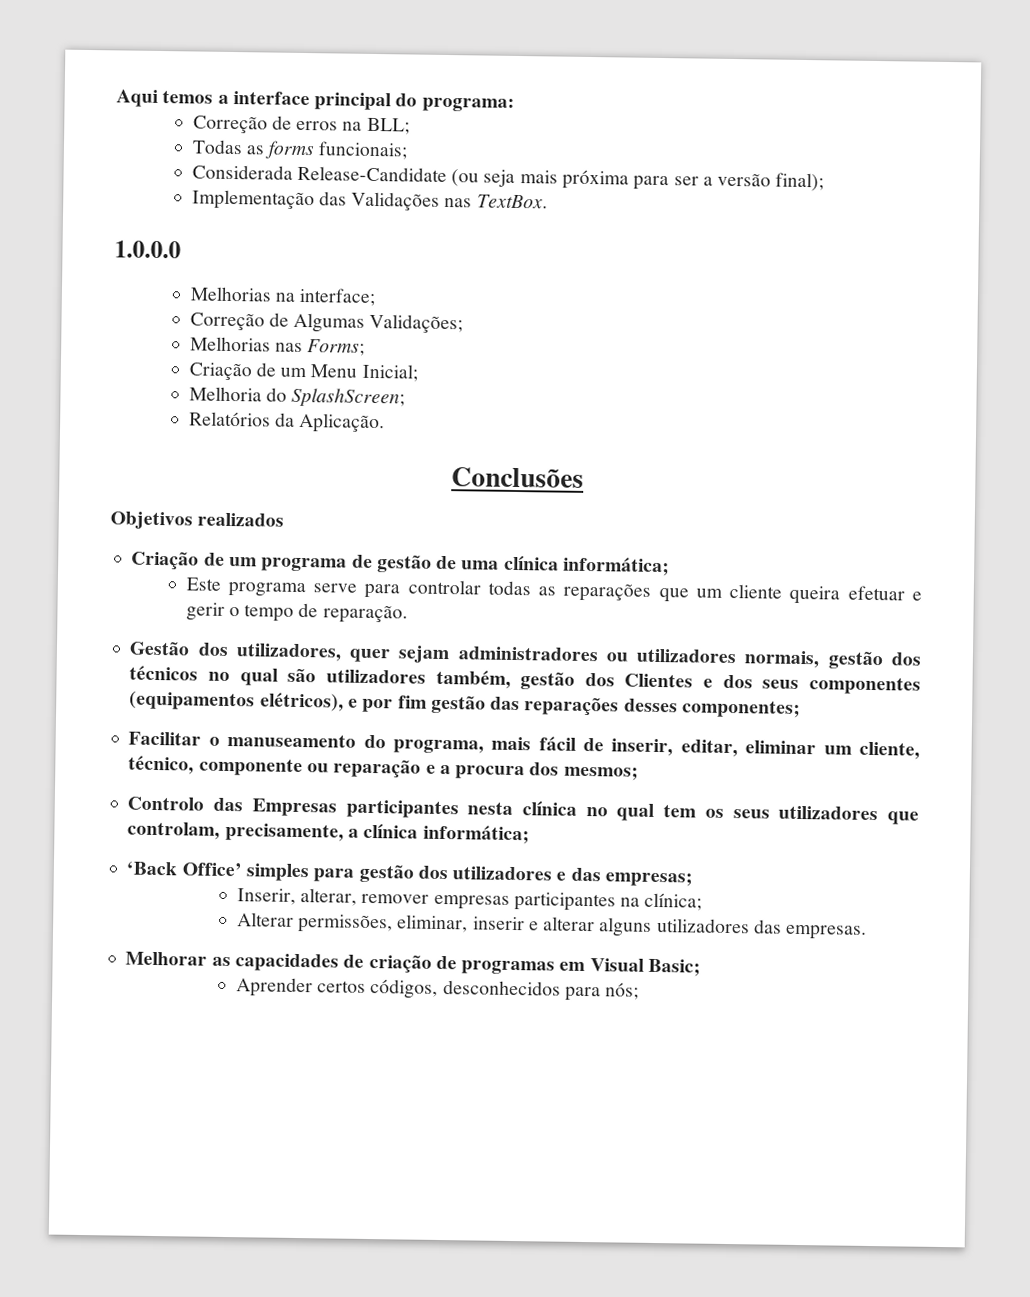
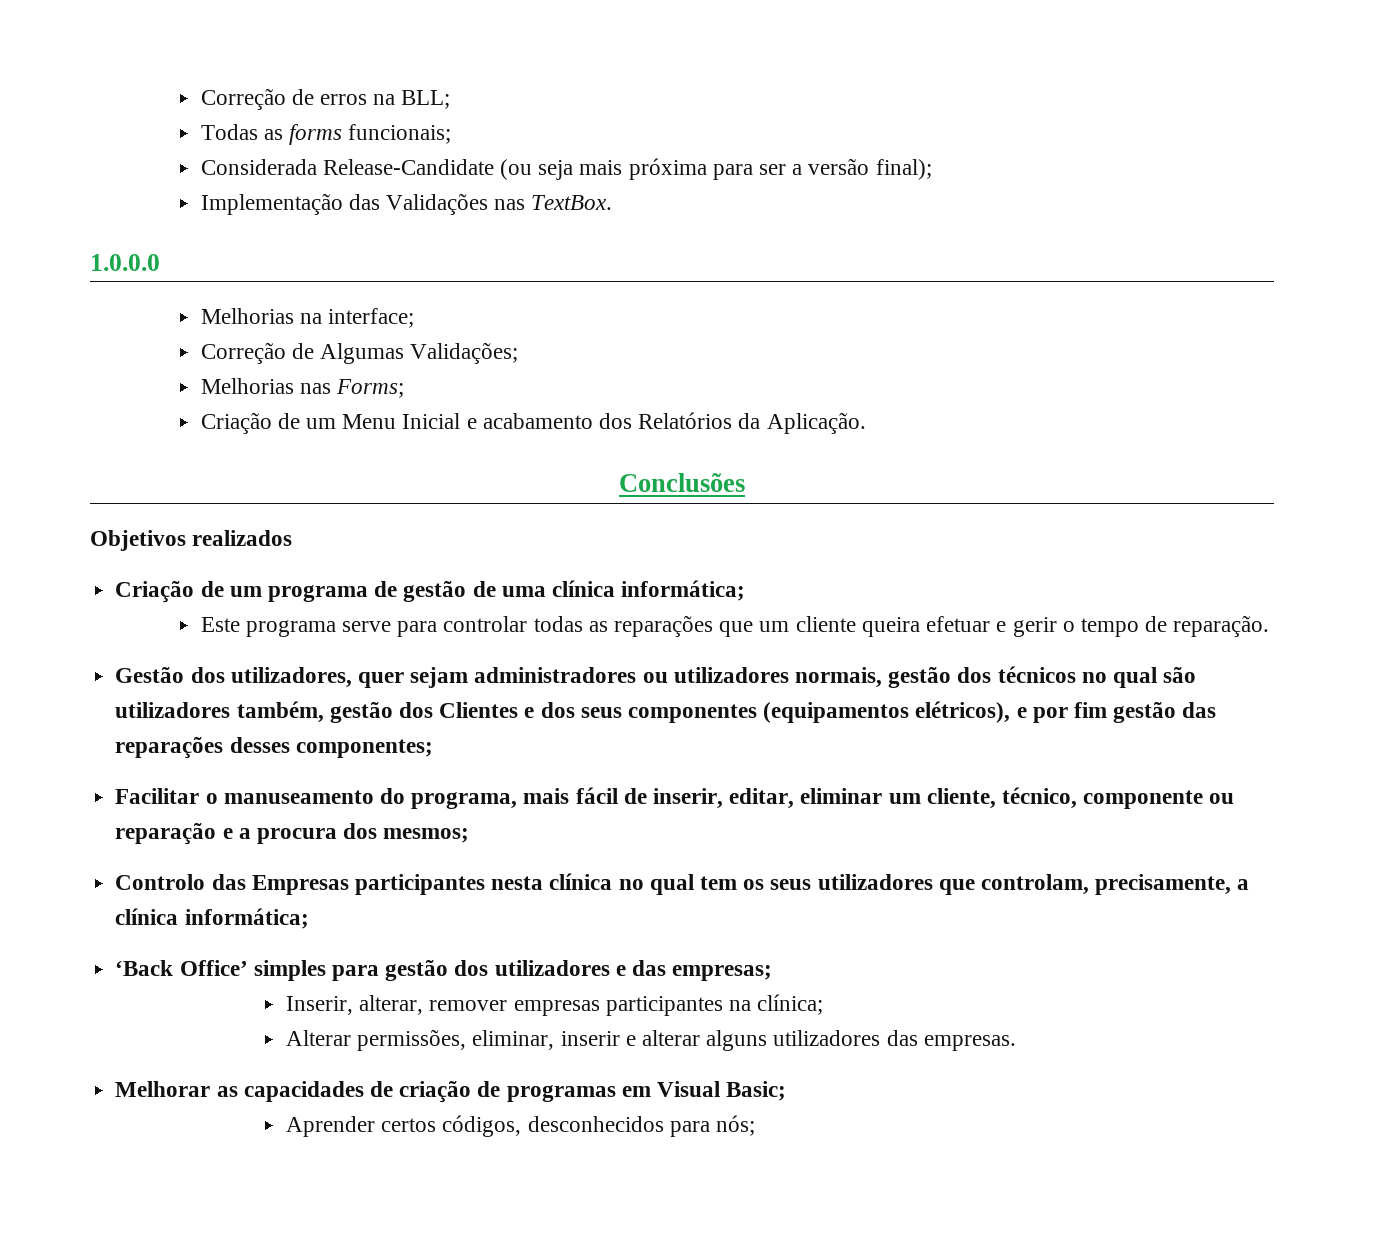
- Aqui temos a interface principal do programa:
- Criação de um Menu Inicial;
- Melhoria do SplashScreen;
- Relatórios da Aplicação.
+ Criação de um Menu Inicial e acabamento dos Relatórios da Aplicação.

